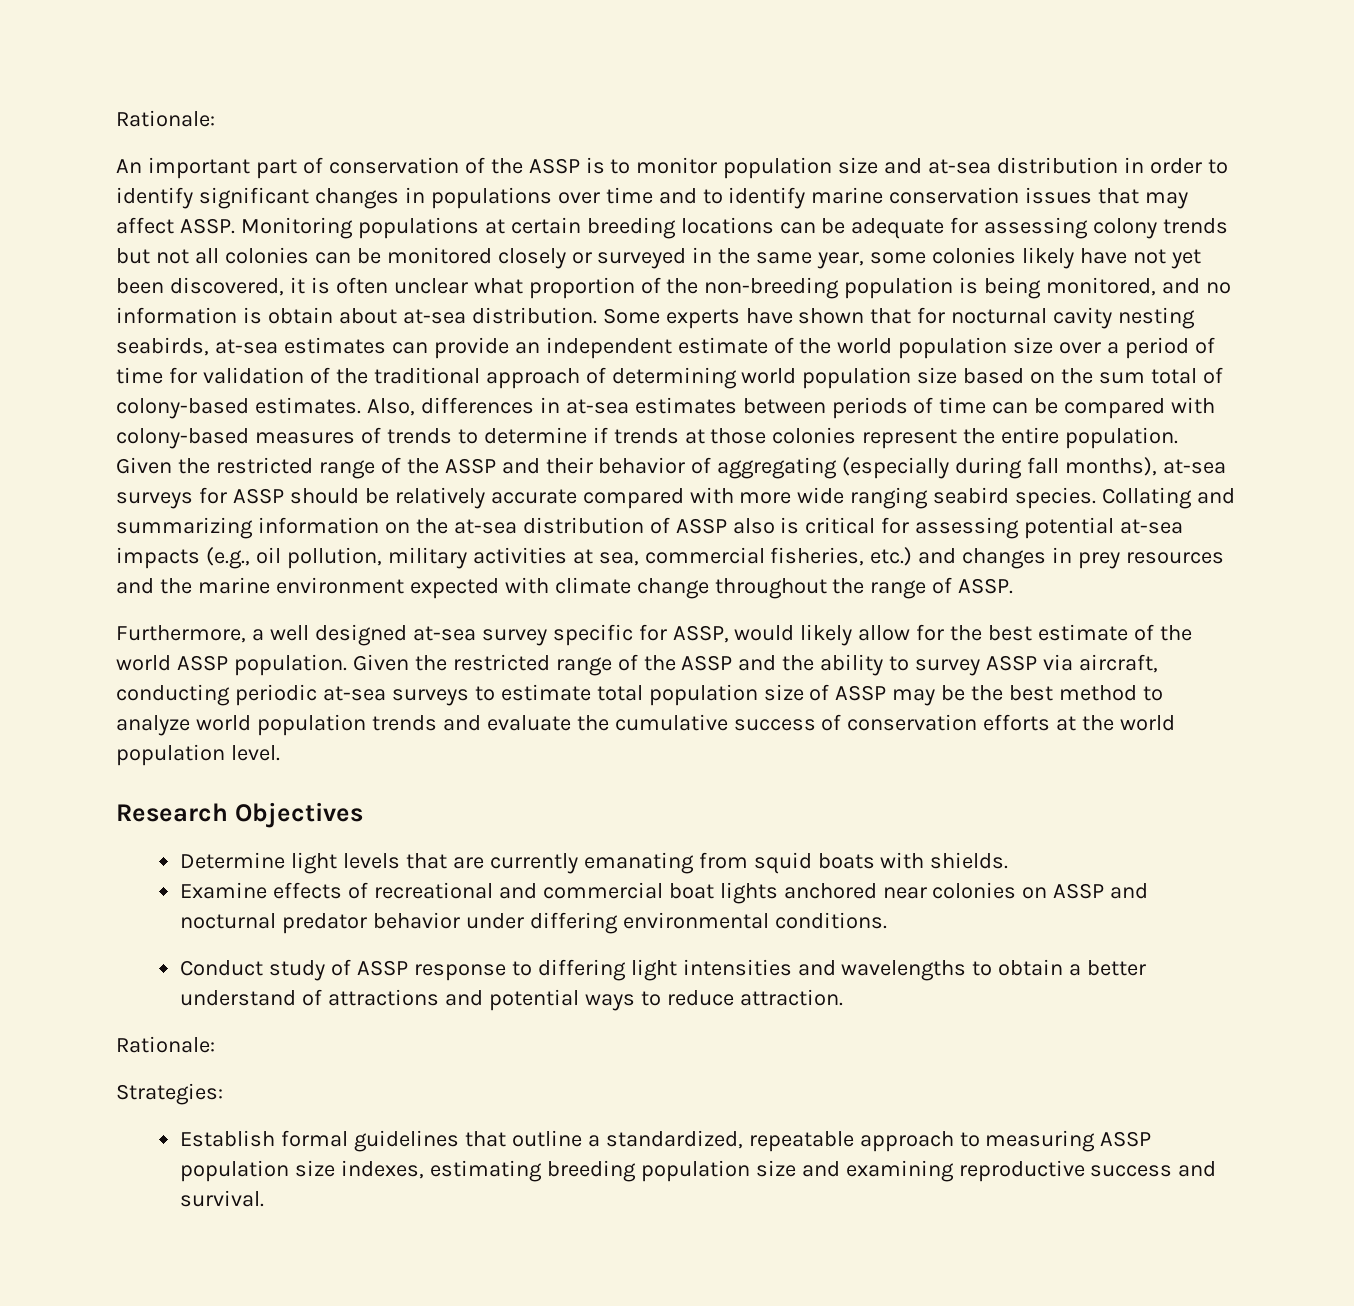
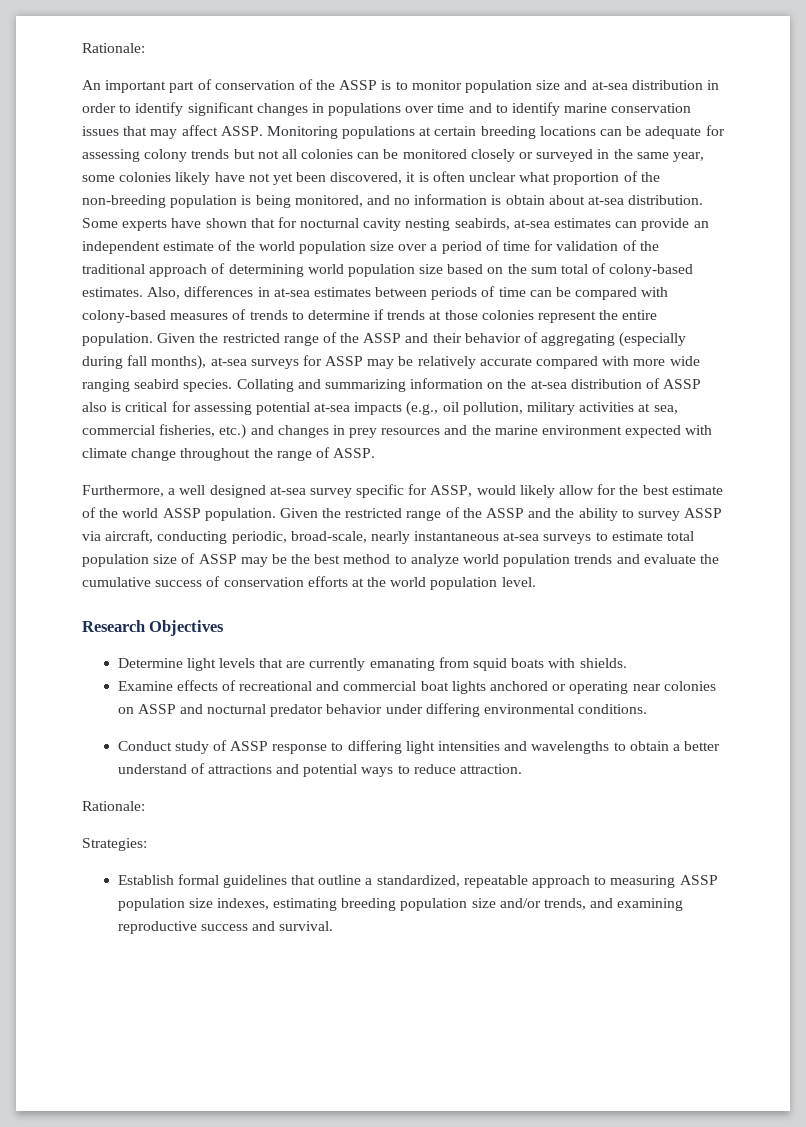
- Given the restricted range of the ASSP and their behavior of aggregating (especially during fall months), at-sea surveys for ASSP should be relatively accurate compared with more wide ranging seabird species.
+ Given the restricted range of the ASSP and their behavior of aggregating (especially during fall months), at-sea surveys for ASSP may be relatively accurate compared with more wide ranging seabird species.
- Given the restricted range of the ASSP and the ability to survey ASSP via aircraft, conducting periodic at-sea surveys to estimate total population size of ASSP may be the best method to analyze world population trends and evaluate the cumulative success of conservation efforts at the world population level.
+ Given the restricted range of the ASSP and the ability to survey ASSP via aircraft, conducting periodic, broad-scale, nearly instantaneous at-sea surveys to estimate total population size of ASSP may be the best method to analyze world population trends and evaluate the cumulative success of conservation efforts at the world population level.
- Examine effects of recreational and commercial boat lights anchored near colonies on ASSP and nocturnal predator behavior under differing environmental conditions.
+ Examine effects of recreational and commercial boat lights anchored or operating near colonies on ASSP and nocturnal predator behavior under differing environmental conditions.
- Establish formal guidelines that outline a standardized, repeatable approach to measuring ASSP population size indexes, estimating breeding population size and examining reproductive success and survival.
+ Establish formal guidelines that outline a standardized, repeatable approach to measuring ASSP population size indexes, estimating breeding population size and/or trends, and examining reproductive success and survival.

